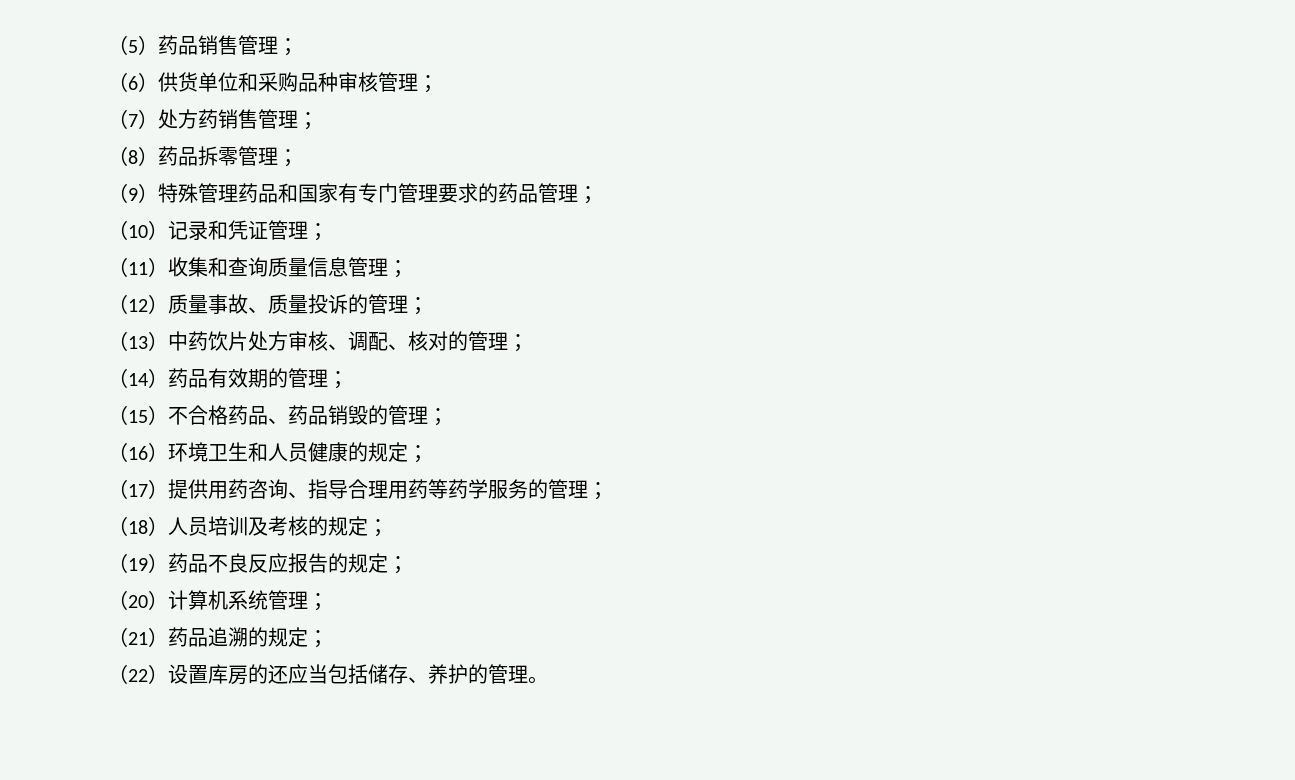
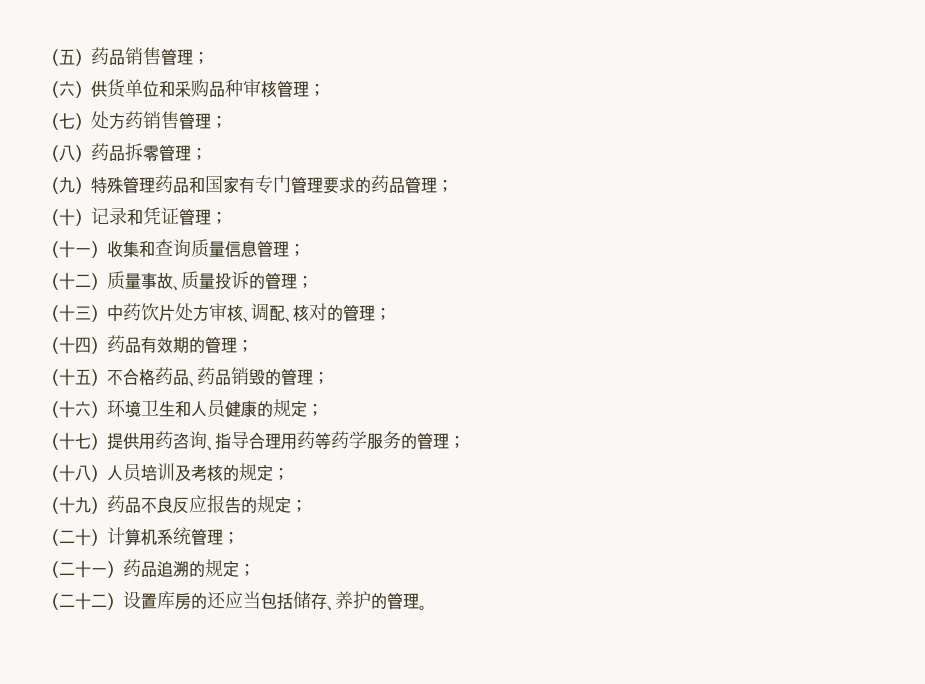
- （5）药品销售管理；
+ （五）药品销售管理；
- （6）供货单位和采购品种审核管理；
+ （六）供货单位和采购品种审核管理；
- （7）处方药销售管理；
+ （七）处方药销售管理；
- （8）药品拆零管理；
+ （八）药品拆零管理；
- （9）特殊管理药品和国家有专门管理要求的药品管理；
+ （九）特殊管理药品和国家有专门管理要求的药品管理；
- （10）记录和凭证管理；
+ （十）记录和凭证管理；
- （11）收集和查询质量信息管理；
+ （十一）收集和查询质量信息管理；
- （12）质量事故、质量投诉的管理；
+ （十二）质量事故、质量投诉的管理；
- （13）中药饮片处方审核、调配、核对的管理；
+ （十三）中药饮片处方审核、调配、核对的管理；
- （14）药品有效期的管理；
+ （十四）药品有效期的管理；
- （15）不合格药品、药品销毁的管理；
+ （十五）不合格药品、药品销毁的管理；
- （16）环境卫生和人员健康的规定；
+ （十六）环境卫生和人员健康的规定；
- （17）提供用药咨询、指导合理用药等药学服务的管理；
+ （十七）提供用药咨询、指导合理用药等药学服务的管理；
- （18）人员培训及考核的规定；
+ （十八）人员培训及考核的规定；
- （19）药品不良反应报告的规定；
+ （十九）药品不良反应报告的规定；
- （20）计算机系统管理；
+ （二十）计算机系统管理；
- （21）药品追溯的规定；
+ （二十一）药品追溯的规定；
- （22）设置库房的还应当包括储存、养护的管理。
+ （二十二）设置库房的还应当包括储存、养护的管理。

